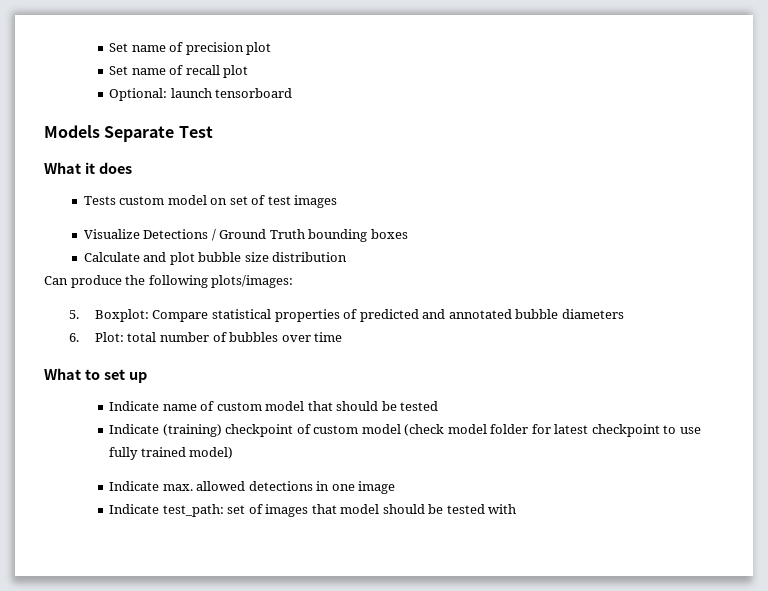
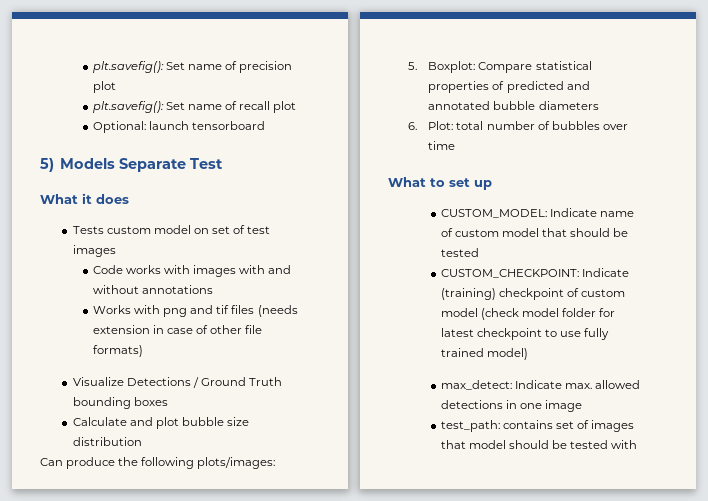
- Set name of precision plot
+ plt.savefig(): Set name of precision plot
- Set name of recall plot
+ plt.savefig(): Set name of recall plot
- Models Separate Test
+ 5) Models Separate Test
+ Code works with images with and without annotations
+ Works with png and tif files (needs extension in case of other file formats)
- Indicate name of custom model that should be tested
+ CUSTOM_MODEL: Indicate name of custom model that should be tested
- Indicate (training) checkpoint of custom model (check model folder for latest checkpoint to use fully trained model)
+ CUSTOM_CHECKPOINT: Indicate (training) checkpoint of custom model (check model folder for latest checkpoint to use fully trained model)
- Indicate max. allowed detections in one image
+ max_detect: Indicate max. allowed detections in one image
- Indicate test_path: set of images that model should be tested with
+ test_path: contains set of images that model should be tested with

